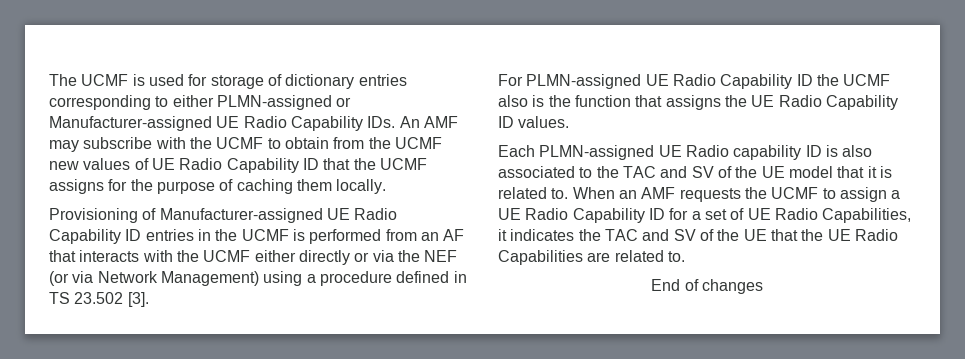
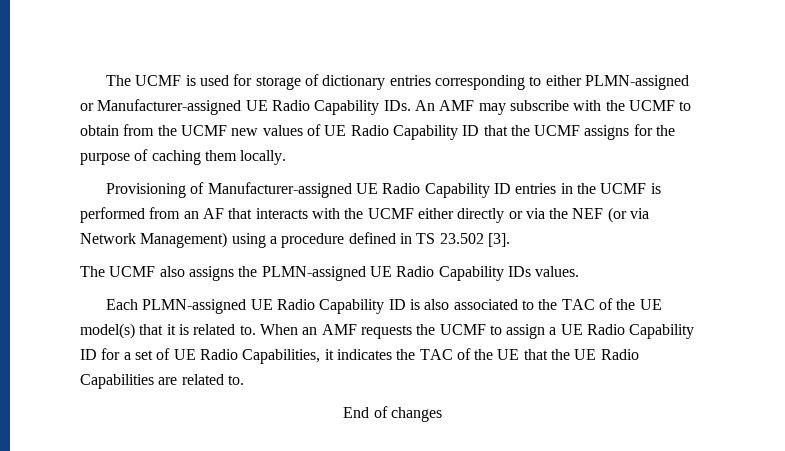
- For PLMN-assigned UE Radio Capability ID the UCMF also is the function that assigns the UE Radio Capability ID values.
+ The UCMF also assigns the PLMN-assigned UE Radio Capability IDs values.
- Each PLMN-assigned UE Radio capability ID is also associated to the TAC and SV of the UE model that it is related to.
+ Each PLMN-assigned UE Radio Capability ID is also associated to the TAC of the UE model(s) that it is related to.
- When an AMF requests the UCMF to assign a UE Radio Capability ID for a set of UE Radio Capabilities, it indicates the TAC and SV of the UE that the UE Radio Capabilities are related to.
+ When an AMF requests the UCMF to assign a UE Radio Capability ID for a set of UE Radio Capabilities, it indicates the TAC of the UE that the UE Radio Capabilities are related to.

